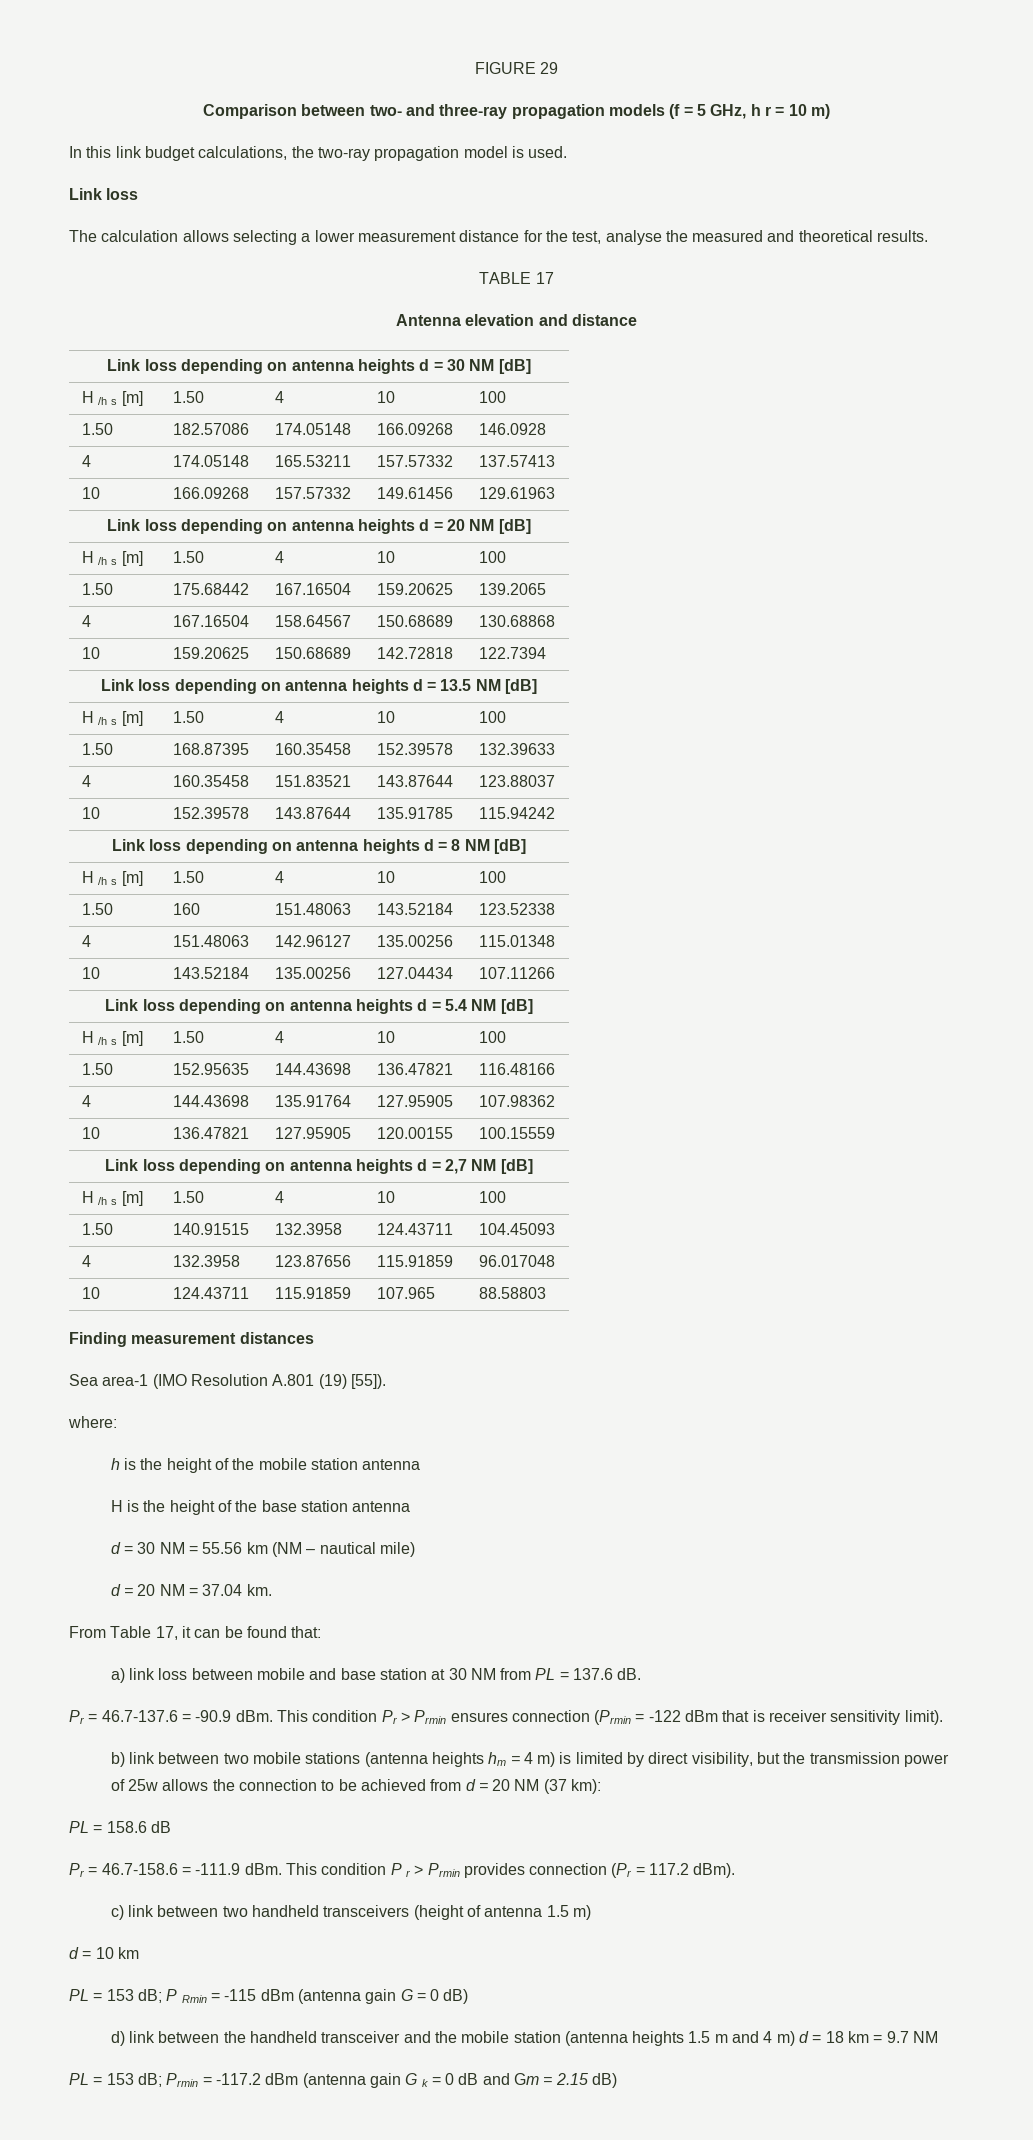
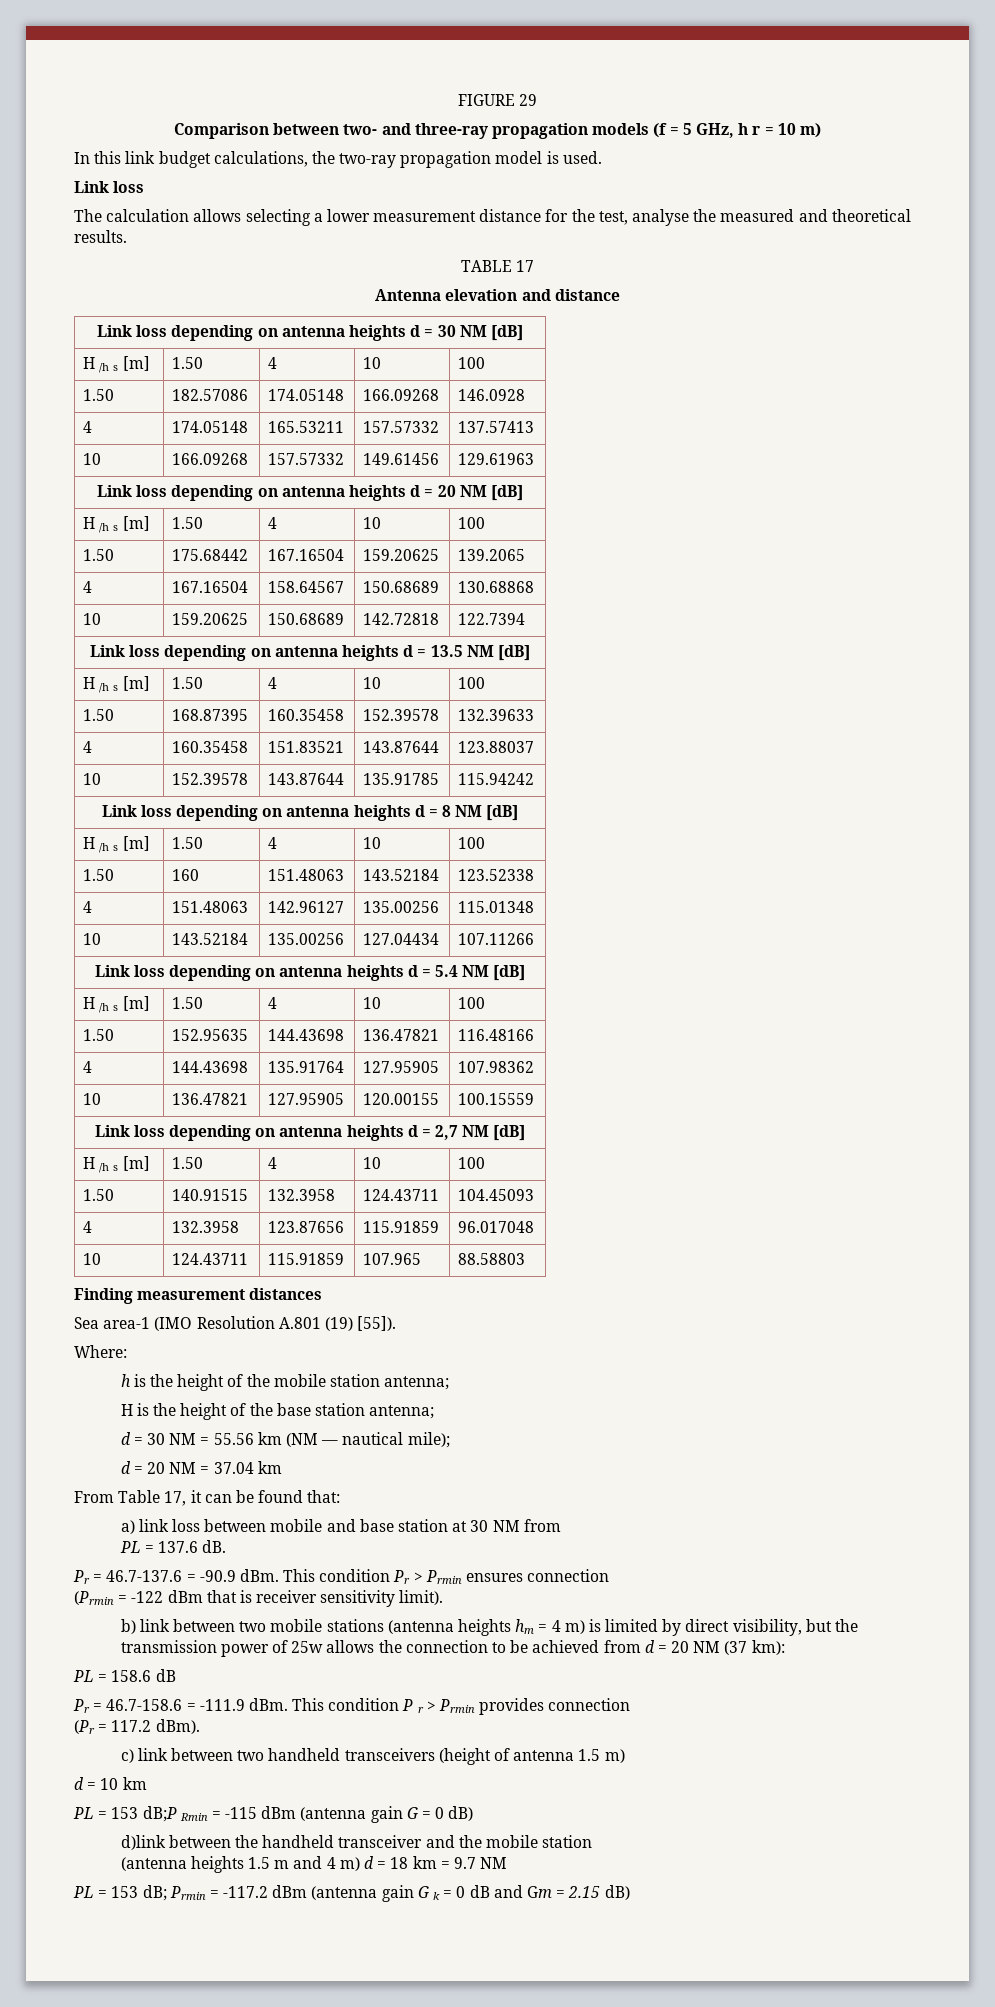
- where:
+ Where:
- h is the height of the mobile station antenna
+ h is the height of the mobile station antenna;
- H is the height of the base station antenna
+ H is the height of the base station antenna;
- d = 30 NM = 55.56 km (NM – nautical mile)
+ d = 30 NM = 55.56 km (NM — nautical mile);
- d = 20 NM = 37.04 km.
+ d = 20 NM = 37.04 km
- a) link loss between mobile and base station at 30 NM from PL = 137.6 dB.
+ a) link loss between mobile and base station at 30 NM from
+ PL = 137.6 dB.
- This condition Pr > Prmin ensures connection (Prmin = -122 dBm that is receiver sensitivity limit).
+ This condition Pr > Prmin ensures connection
+ (Prmin = -122 dBm that is receiver sensitivity limit).
- This condition P r > Prmin provides connection (Pr = 117.2 dBm).
+ This condition P r > Prmin provides connection
+ (Pr = 117.2 dBm).
- PL = 153 dB; P Rmin = -115 dBm (antenna gain G = 0 dB)
+ PL = 153 dB;P Rmin = -115 dBm (antenna gain G = 0 dB)
- d) link between the handheld transceiver and the mobile station (antenna heights 1.5 m and 4 m) d = 18 km = 9.7 NM
+ d)link between the handheld transceiver and the mobile station
+ (antenna heights 1.5 m and 4 m) d = 18 km = 9.7 NM

